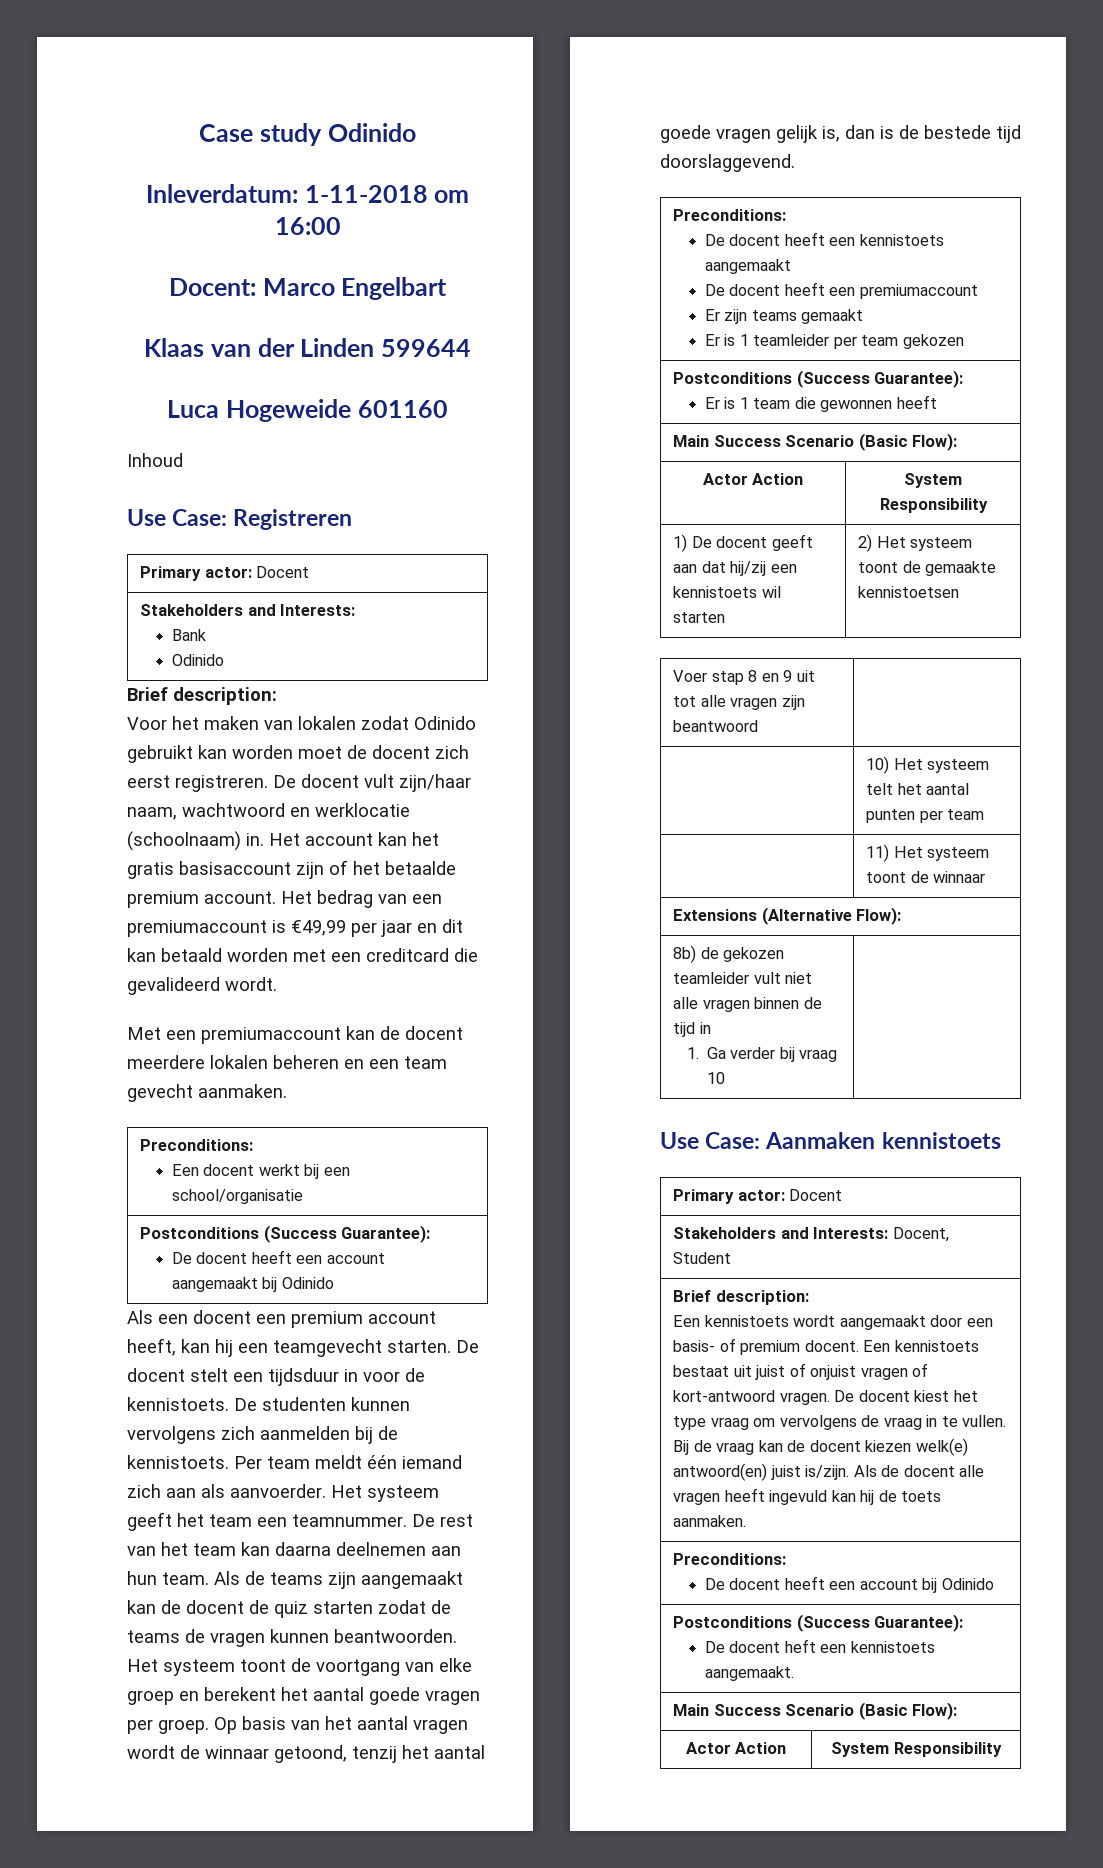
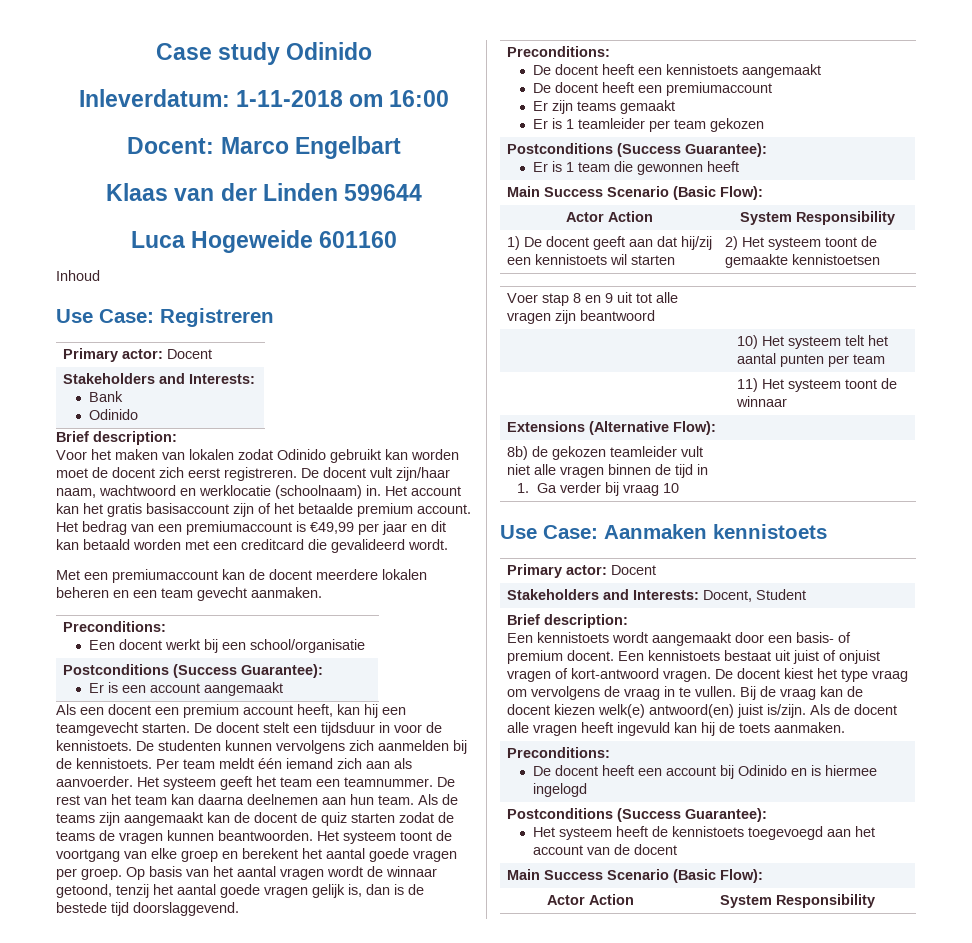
  Met een premiumaccount kan de docent meerdere lokalen beheren en een team gevecht aanmaken.
  Preconditions:
  Een docent werkt bij een school/organisatie
  Postconditions (Success Guarantee):
- De docent heeft een account aangemaakt bij Odinido
+ Er is een account aangemaakt
  Als de docent alle vragen heeft ingevuld kan hij de toets aanmaken.
  Preconditions:
- De docent heeft een account bij Odinido
+ De docent heeft een account bij Odinido en is hiermee ingelogd
  Postconditions (Success Guarantee):
- De docent heft een kennistoets aangemaakt.
+ Het systeem heeft de kennistoets toegevoegd aan het account van de docent

